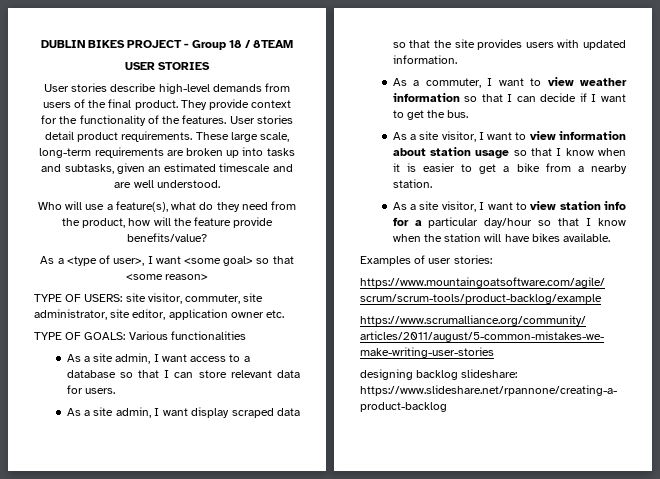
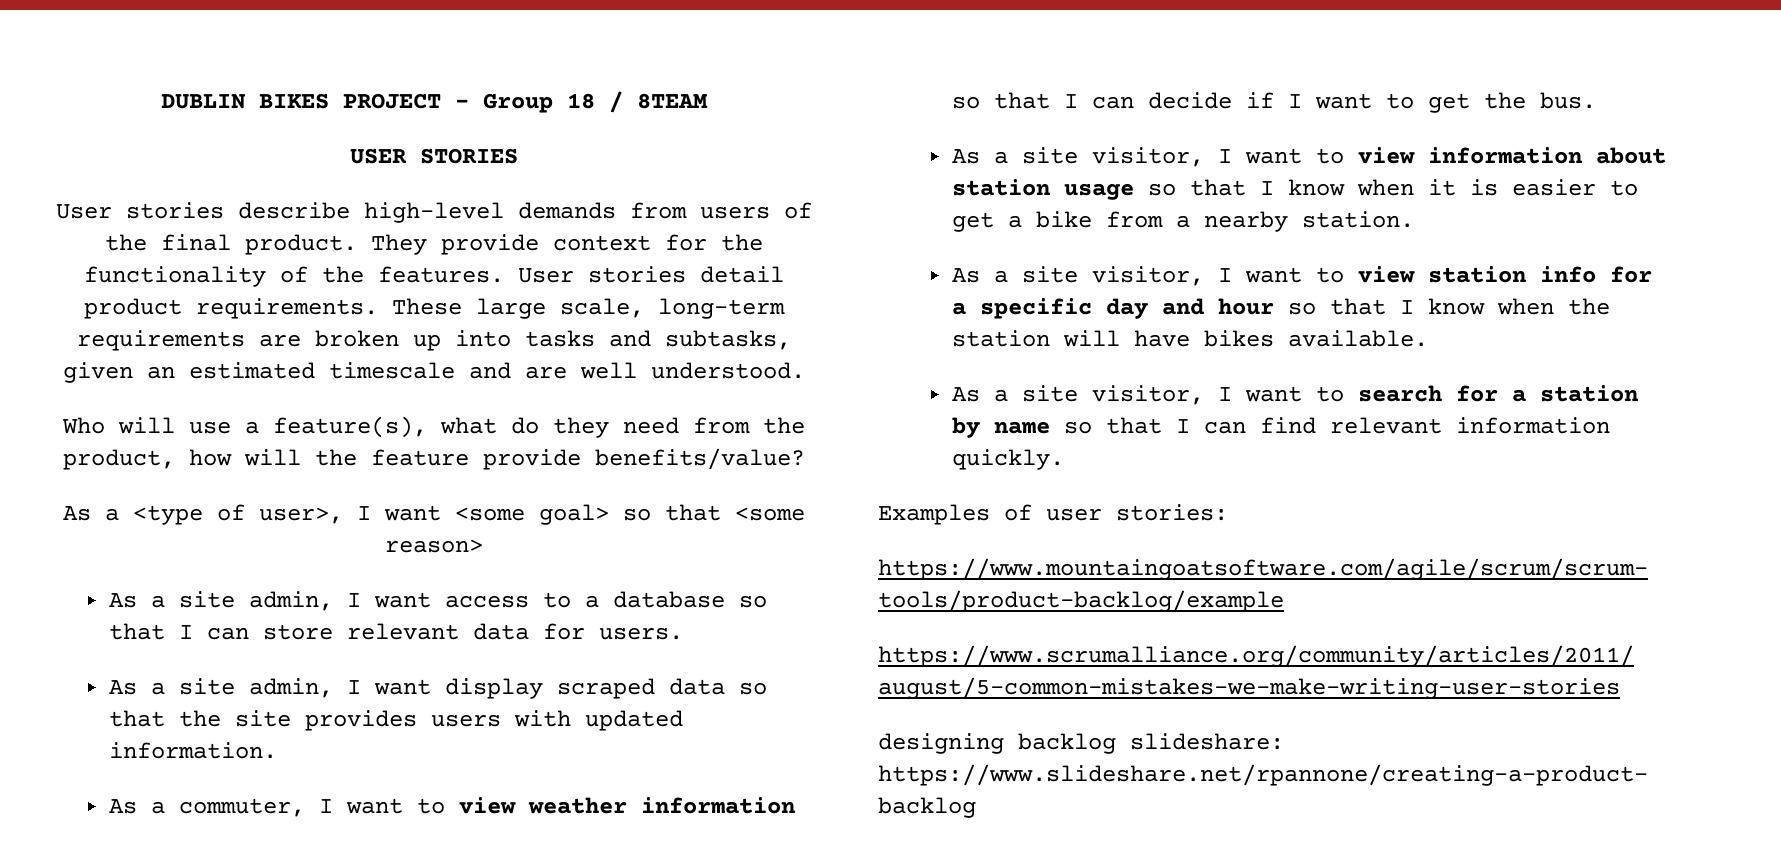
- TYPE OF USERS: site visitor, commuter, site administrator, site editor, application owner etc.
- TYPE OF GOALS: Various functionalities
- As a site visitor, I want to view station info for a particular day/hour so that I know when the station will have bikes available.
+ As a site visitor, I want to view station info for a specific day and hour so that I know when the station will have bikes available.
+ As a site visitor, I want to search for a station by name so that I can find relevant information quickly.

